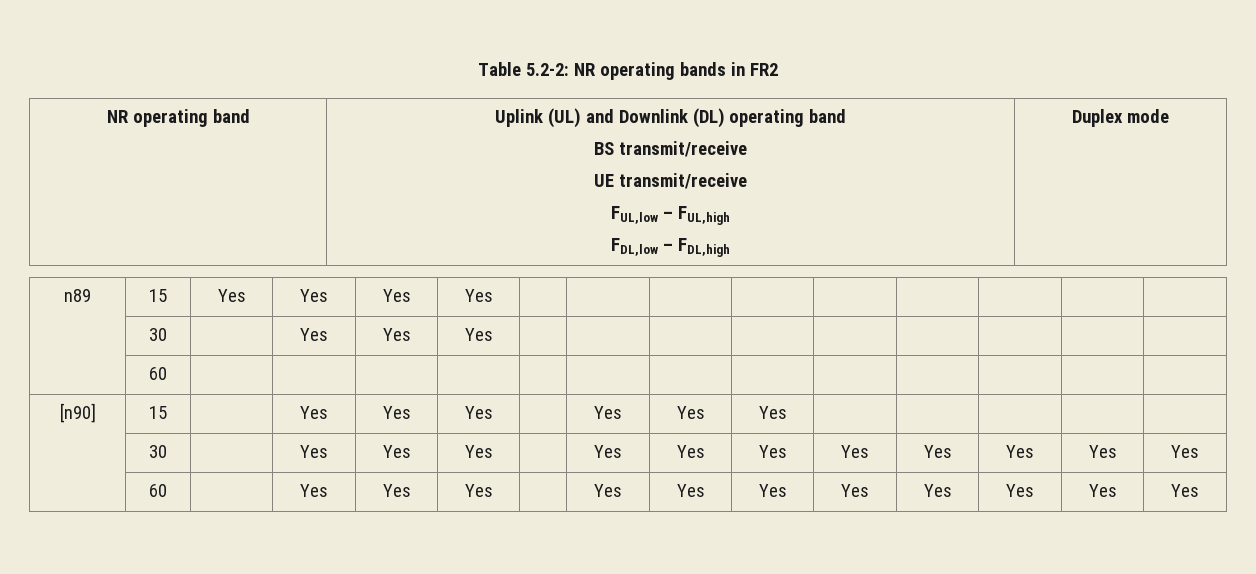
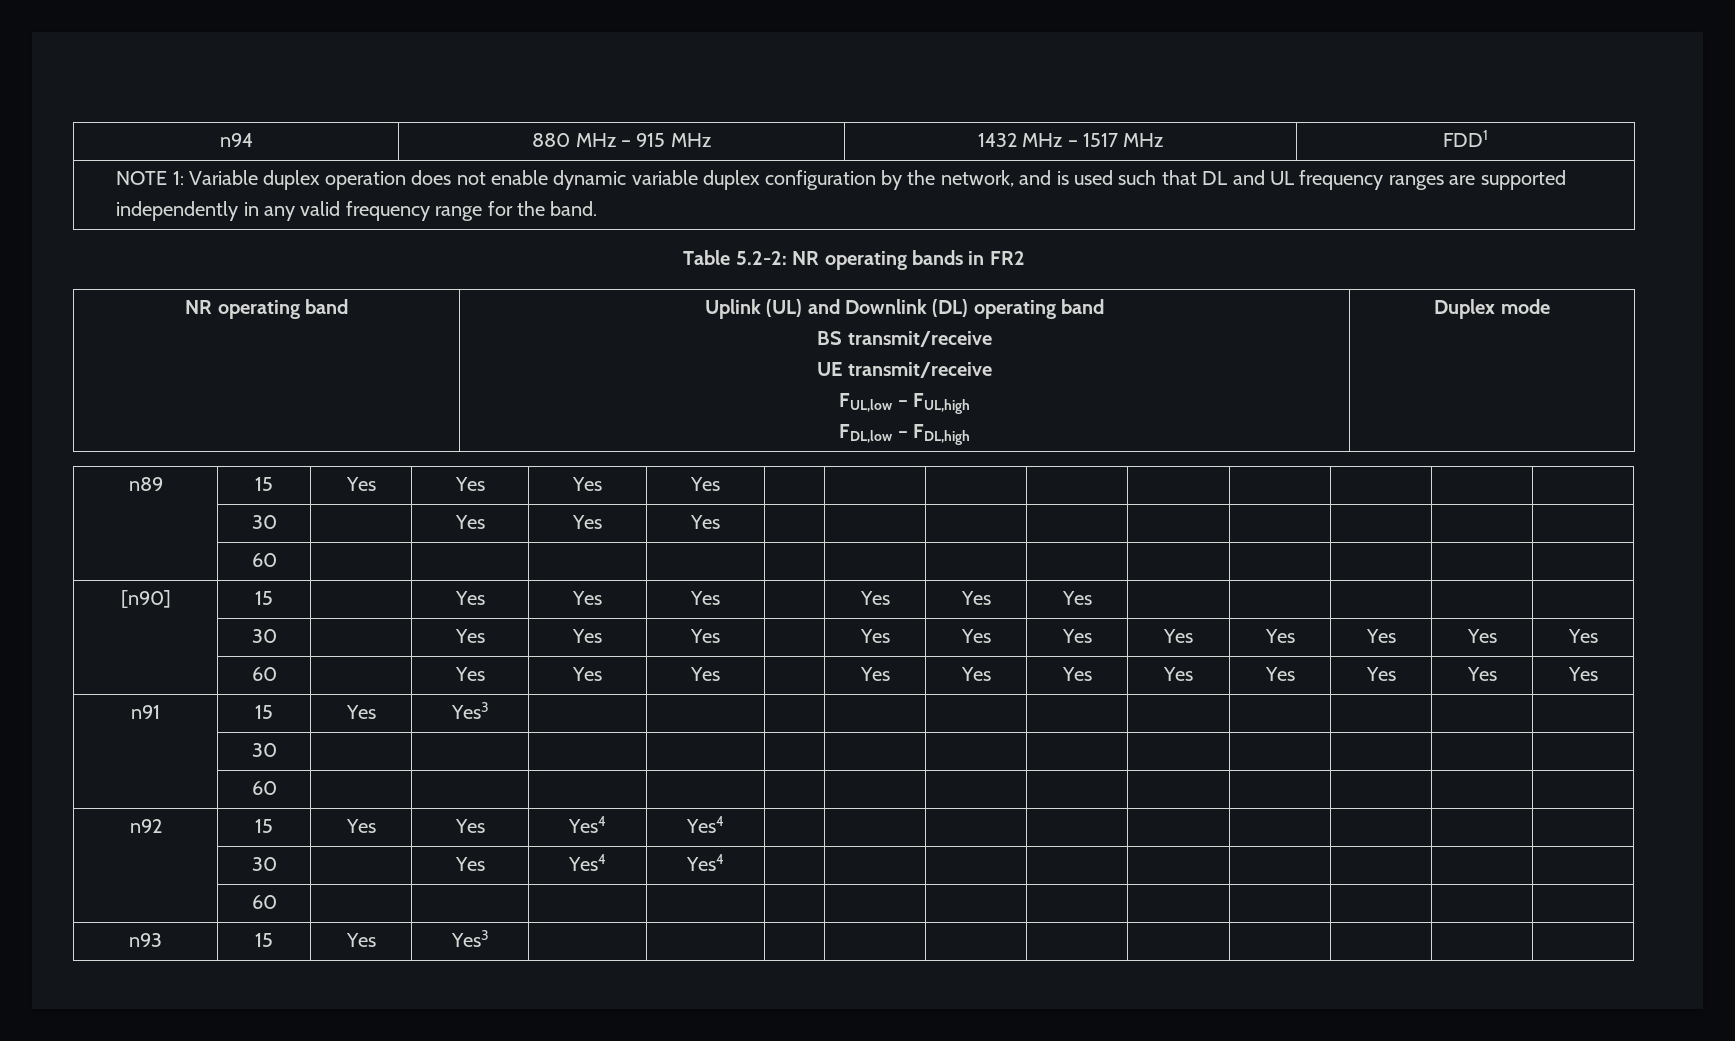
+ n94 | 880 MHz – 915 MHz | 1432 MHz – 1517 MHz | FDD1
+ NOTE 1: Variable duplex operation does not enable dynamic variable duplex configuration by the network, and is used such that DL and UL frequency ranges are supported independently in any valid frequency range for the band.
+ n91 | 15 | Yes | Yes3 | | | | | | | | | | |
+ | 30 | | | | | | | | | | | | |
+ | 60 | | | | | | | | | | | | |
+ n92 | 15 | Yes | Yes | Yes4 | Yes4 | | | | | | | | |
+ | 30 | | Yes | Yes4 | Yes4 | | | | | | | | |
+ | 60 | | | | | | | | | | | | |
+ n93 | 15 | Yes | Yes3 | | | | | | | | | | |

